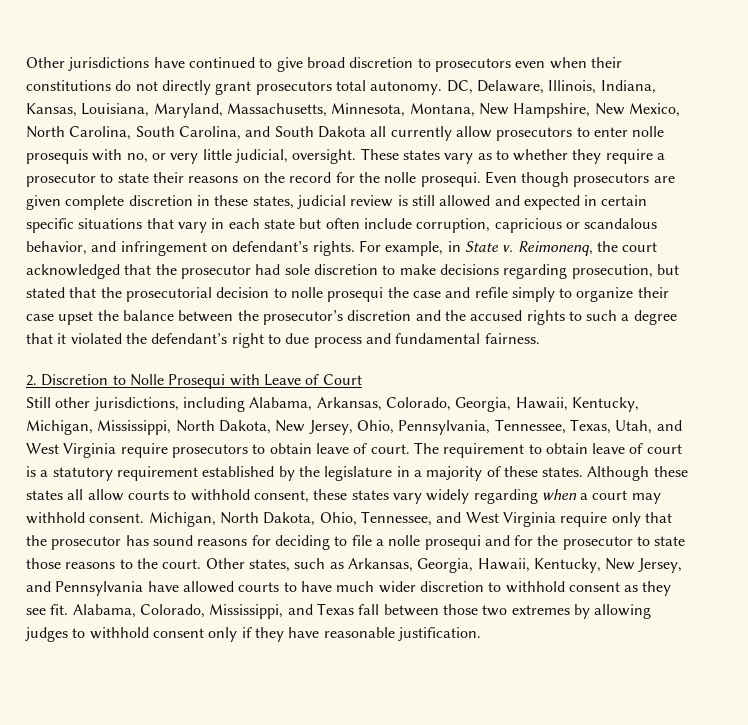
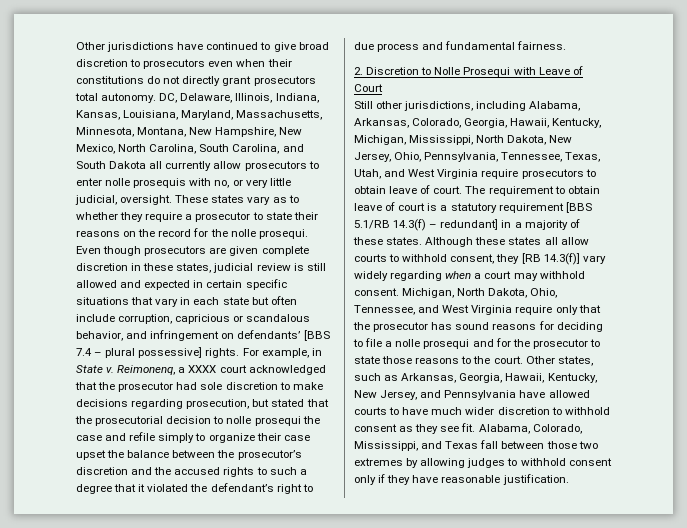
- Even though prosecutors are given complete discretion in these states, judicial review is still allowed and expected in certain specific situations that vary in each state but often include corruption, capricious or scandalous behavior, and infringement on defendant’s rights.
+ Even though prosecutors are given complete discretion in these states, judicial review is still allowed and expected in certain specific situations that vary in each state but often include corruption, capricious or scandalous behavior, and infringement on defendants’ [BBS 7.4 – plural possessive] rights.
- Reimonenq, the court acknowledged that the prosecutor had sole discretion to make decisions regarding prosecution, but stated that the prosecutorial decision to nolle prosequi the case and refile simply to organize their case upset the balance between the prosecutor’s discretion and the accused rights to such a degree that it violated the defendant’s right to due process and fundamental fairness.
+ Reimonenq, a XXXX court acknowledged that the prosecutor had sole discretion to make decisions regarding prosecution, but stated that the prosecutorial decision to nolle prosequi the case and refile simply to organize their case upset the balance between the prosecutor’s discretion and the accused rights to such a degree that it violated the defendant’s right to due process and fundamental fairness.
- The requirement to obtain leave of court is a statutory requirement established by the legislature in a majority of these states.
+ The requirement to obtain leave of court is a statutory requirement [BBS 5.1/RB 14.3(f) – redundant] in a majority of these states.
- Although these states all allow courts to withhold consent, these states vary widely regarding when a court may withhold consent.
+ Although these states all allow courts to withhold consent, they [RB 14.3(f)] vary widely regarding when a court may withhold consent.

